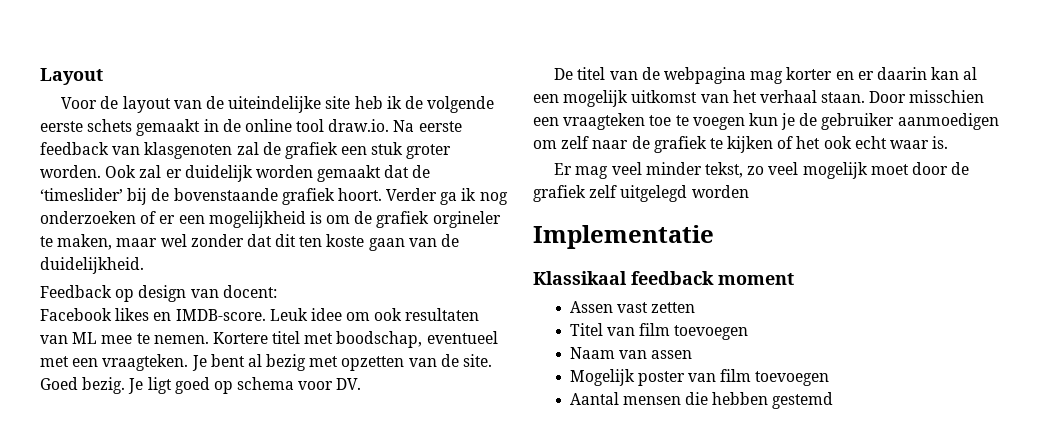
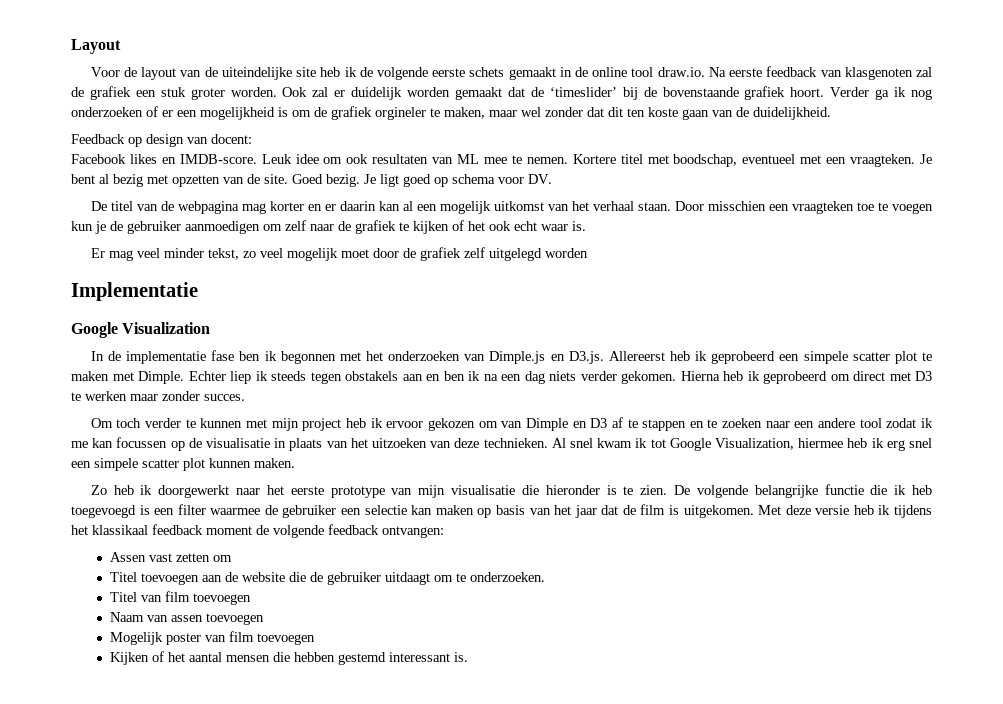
- Klassikaal feedback moment
- Assen vast zetten
+ Google Visualization
+ In de implementatie fase ben ik begonnen met het onderzoeken van Dimple.js en D3.js. Allereerst heb ik geprobeerd een simpele scatter plot te maken met Dimple. Echter liep ik steeds tegen obstakels aan en ben ik na een dag niets verder gekomen. Hierna heb ik geprobeerd om direct met D3 te werken maar zonder succes.
+ Om toch verder te kunnen met mijn project heb ik ervoor gekozen om van Dimple en D3 af te stappen en te zoeken naar een andere tool zodat ik me kan focussen op de visualisatie in plaats van het uitzoeken van deze technieken. Al snel kwam ik tot Google Visualization, hiermee heb ik erg snel een simpele scatter plot kunnen maken.
+ Zo heb ik doorgewerkt naar het eerste prototype van mijn visualisatie die hieronder is te zien. De volgende belangrijke functie die ik heb toegevoegd is een filter waarmee de gebruiker een selectie kan maken op basis van het jaar dat de film is uitgekomen. Met deze versie heb ik tijdens het klassikaal feedback moment de volgende feedback ontvangen:
+ Assen vast zetten om
+ Titel toevoegen aan de website die de gebruiker uitdaagt om te onderzoeken.
- Naam van assen
+ Naam van assen toevoegen
- Aantal mensen die hebben gestemd
+ Kijken of het aantal mensen die hebben gestemd interessant is.

